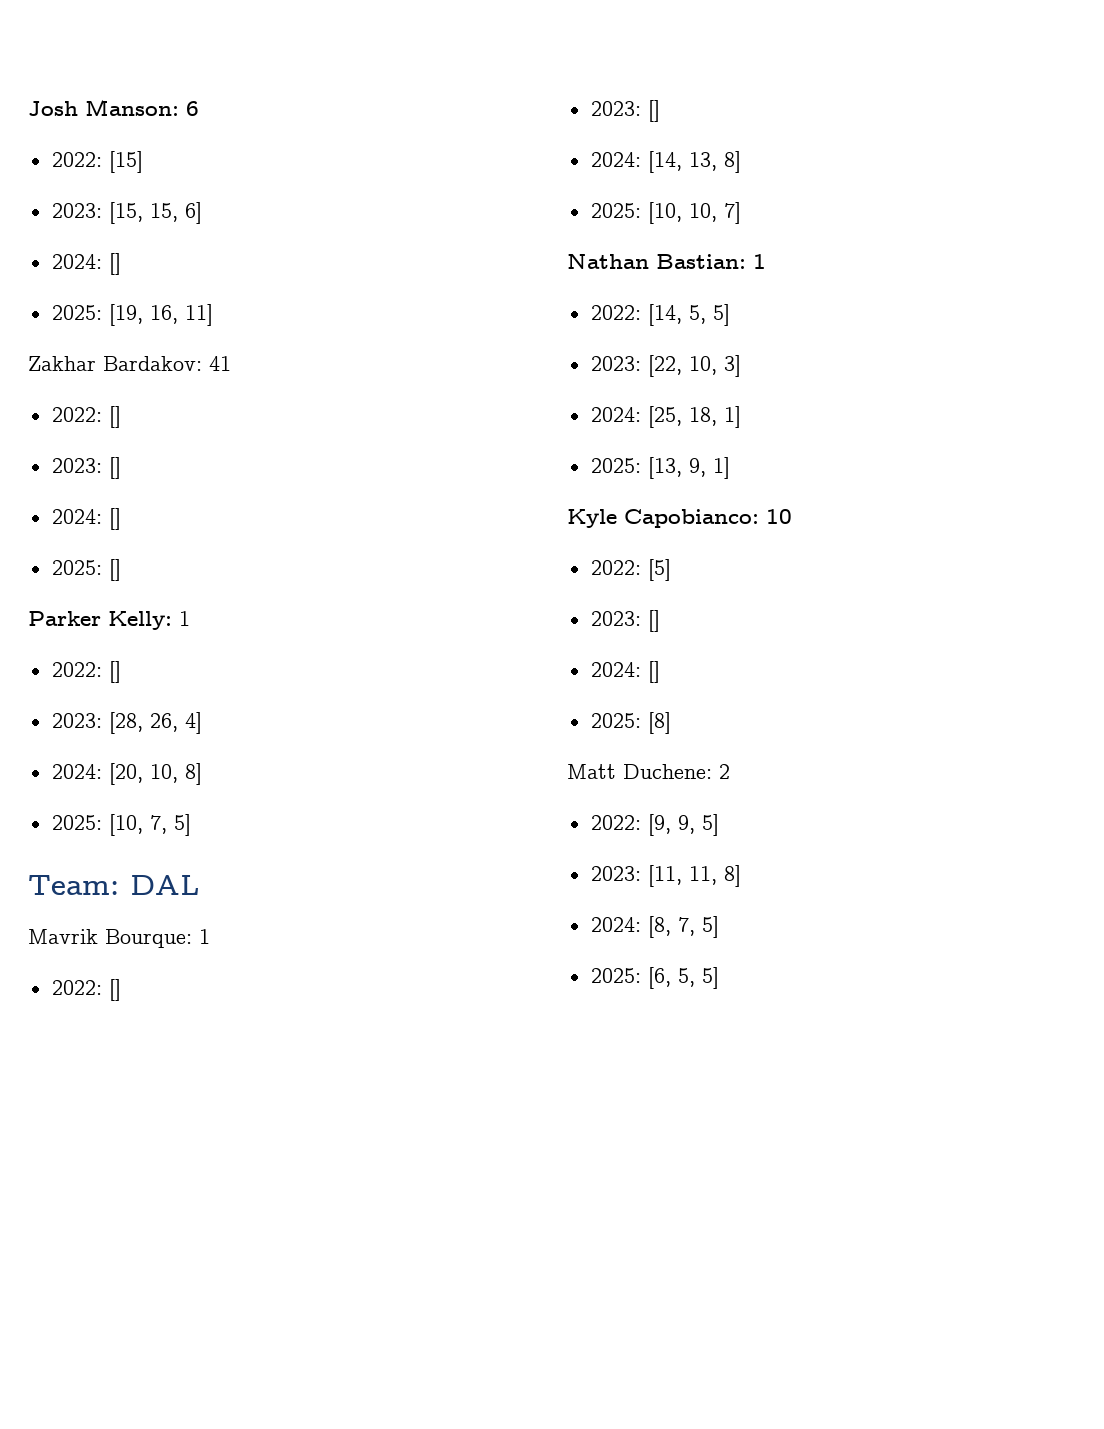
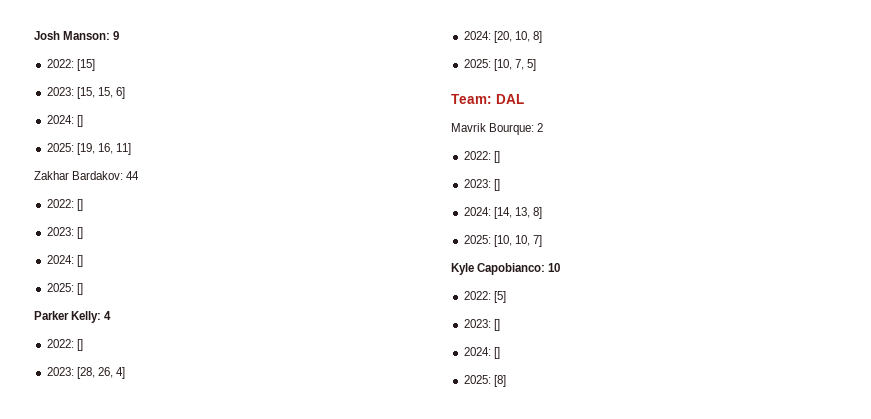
- Josh Manson: 6
+ Josh Manson: 9
- Zakhar Bardakov: 41
+ Zakhar Bardakov: 44
- Parker Kelly: 1
+ Parker Kelly: 4
- Mavrik Bourque: 1
+ Mavrik Bourque: 2
- Nathan Bastian: 1
- 2022: [14, 5, 5]
- 2023: [22, 10, 3]
- 2024: [25, 18, 1]
- 2025: [13, 9, 1]
- Matt Duchene: 2
- 2022: [9, 9, 5]
- 2023: [11, 11, 8]
- 2024: [8, 7, 5]
- 2025: [6, 5, 5]

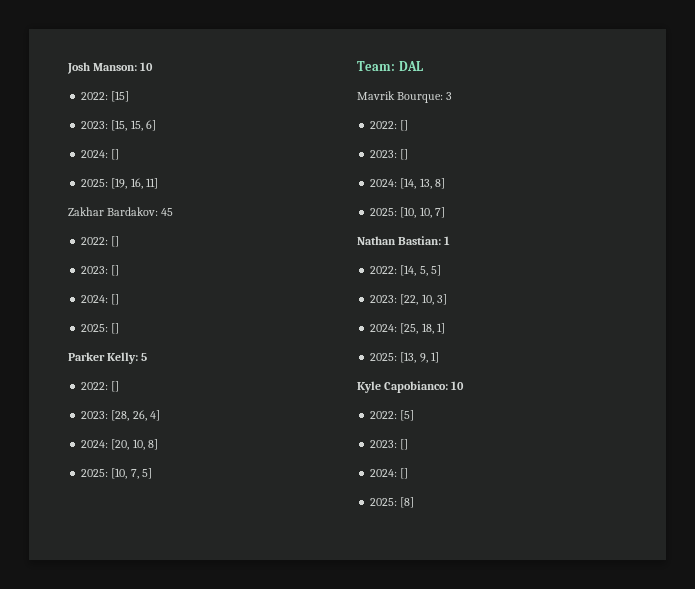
- Josh Manson: 9
+ Josh Manson: 10
- Zakhar Bardakov: 44
+ Zakhar Bardakov: 45
- Parker Kelly: 4
+ Parker Kelly: 5
- Mavrik Bourque: 2
+ Mavrik Bourque: 3
+ Nathan Bastian: 1
+ 2022: [14, 5, 5]
+ 2023: [22, 10, 3]
+ 2024: [25, 18, 1]
+ 2025: [13, 9, 1]

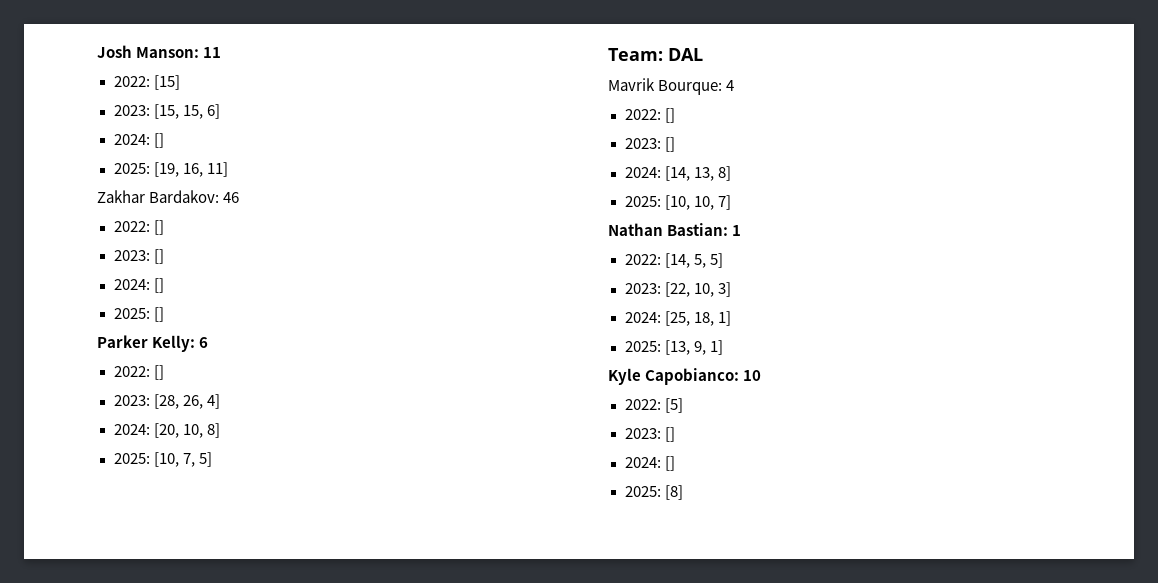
- Josh Manson: 10
+ Josh Manson: 11
- Zakhar Bardakov: 45
+ Zakhar Bardakov: 46
- Parker Kelly: 5
+ Parker Kelly: 6
- Mavrik Bourque: 3
+ Mavrik Bourque: 4

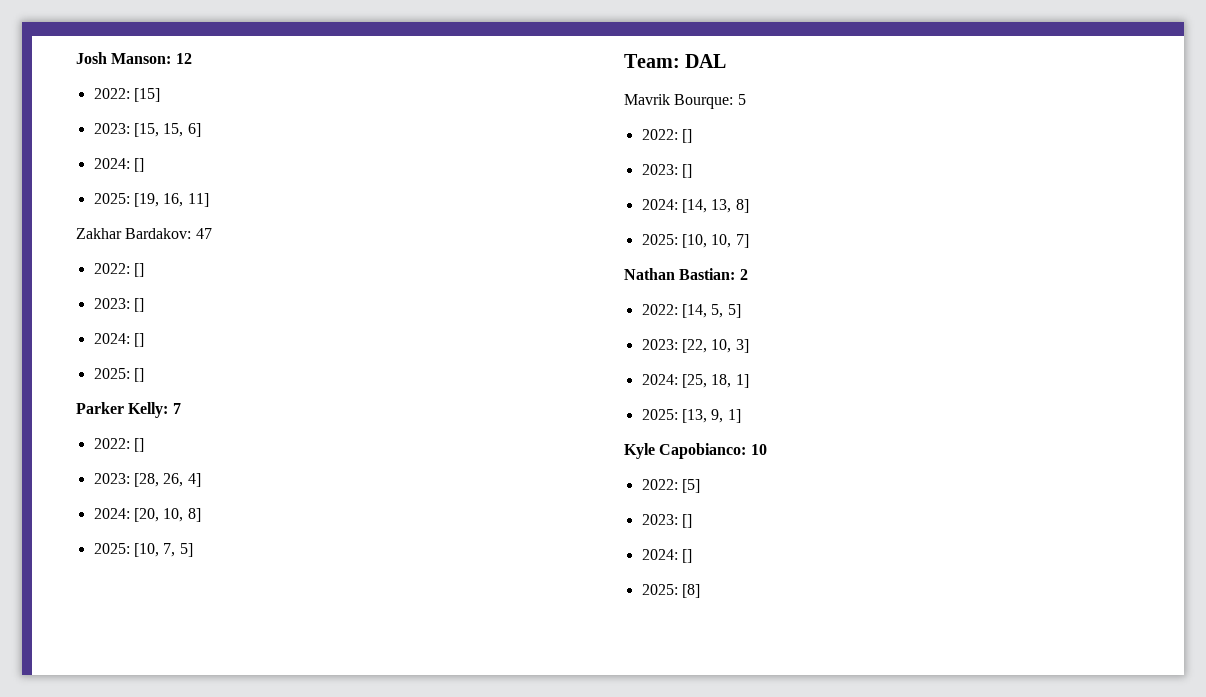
- Josh Manson: 11
+ Josh Manson: 12
- Zakhar Bardakov: 46
+ Zakhar Bardakov: 47
- Parker Kelly: 6
+ Parker Kelly: 7
- Mavrik Bourque: 4
+ Mavrik Bourque: 5
- Nathan Bastian: 1
+ Nathan Bastian: 2

